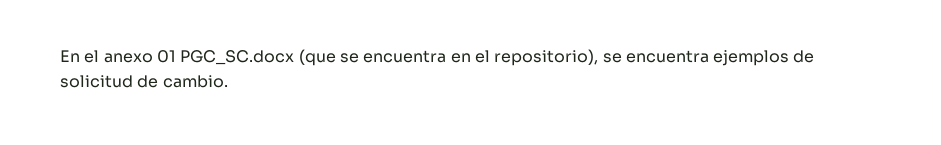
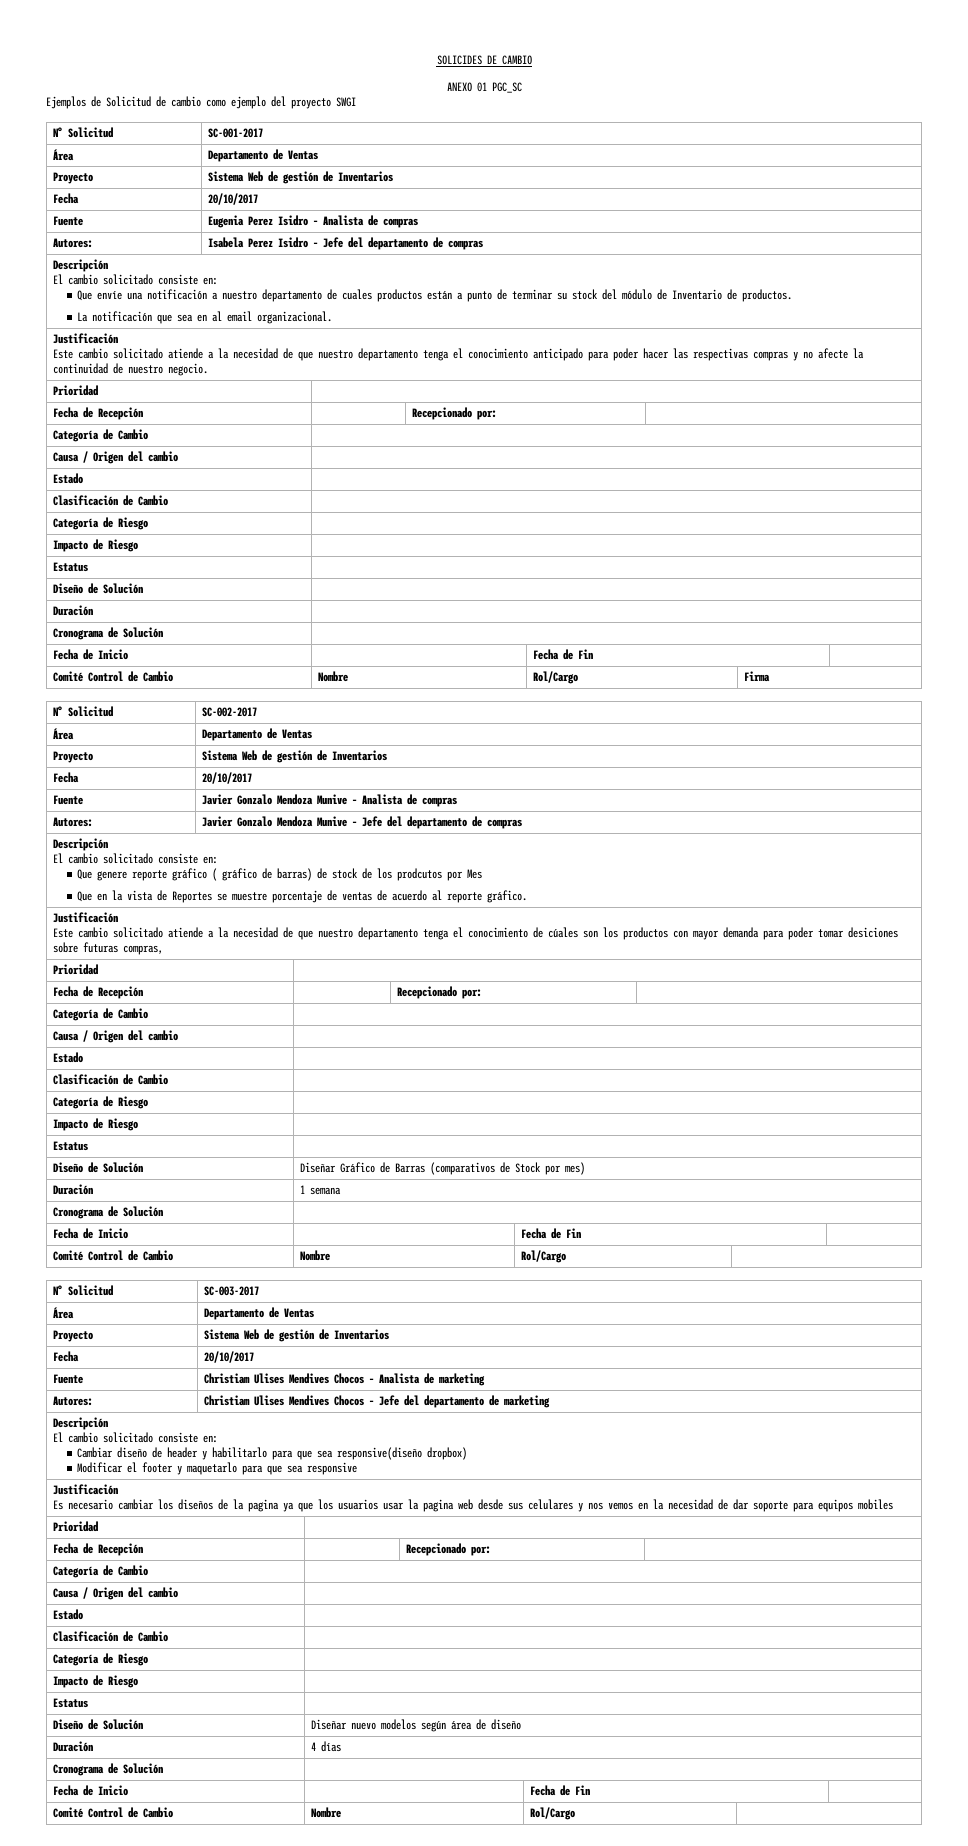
- En el anexo 01 PGC_SC.docx (que se encuentra en el repositorio), se encuentra ejemplos de solicitud de cambio.
+ SOLICIDES DE CAMBIO
+ ANEXO 01 PGC_SC
+ Ejemplos de Solicitud de cambio como ejemplo del proyecto SWGI
+ N° Solicitud | SC-001-2017
+ Área | Departamento de Ventas
+ Proyecto | Sistema Web de gestión de Inventarios
+ Fecha | 20/10/2017
+ Fuente | Eugenia Perez Isidro – Analista de compras
+ Autores: | Isabela Perez Isidro – Jefe del departamento de compras
+ Descripción
+ El cambio solicitado consiste en:
+ Que envíe una notificación a nuestro departamento de cuales productos están a punto de terminar su stock del módulo de Inventario de productos.
+ La notificación que sea en al email organizacional.
+ Justificación
+ Este cambio solicitado atiende a la necesidad de que nuestro departamento tenga el conocimiento anticipado para poder hacer las respectivas compras y no afecte la continuidad de nuestro negocio.
+ Prioridad |
+ Fecha de Recepción | | Recepcionado por: |
+ Categoría de Cambio |
+ Causa / Origen del cambio |
+ Estado |
+ Clasificación de Cambio |
+ Categoría de Riesgo |
+ Impacto de Riesgo |
+ Estatus |
+ Diseño de Solución |
+ Duración |
+ Cronograma de Solución |
+ Fecha de Inicio | | Fecha de Fin |
+ Comité Control de Cambio | Nombre | Rol/Cargo | Firma
+ N° Solicitud | SC-002-2017
+ Área | Departamento de Ventas
+ Proyecto | Sistema Web de gestión de Inventarios
+ Fecha | 20/10/2017
+ Fuente | Javier Gonzalo Mendoza Munive – Analista de compras
+ Autores: | Javier Gonzalo Mendoza Munive – Jefe del departamento de compras
+ Descripción
+ El cambio solicitado consiste en:
+ Que genere reporte gráfico ( gráfico de barras) de stock de los prodcutos por Mes
+ Que en la vista de Reportes se muestre porcentaje de ventas de acuerdo al reporte gráfico.
+ Justificación
+ Este cambio solicitado atiende a la necesidad de que nuestro departamento tenga el conocimiento de cúales son los productos con mayor demanda para poder tomar desiciones sobre futuras compras,
+ Prioridad |
+ Fecha de Recepción | | Recepcionado por: |
+ Categoría de Cambio |
+ Causa / Origen del cambio |
+ Estado |
+ Clasificación de Cambio |
+ Categoría de Riesgo |
+ Impacto de Riesgo |
+ Estatus |
+ Diseño de Solución | Diseñar Gráfico de Barras (comparativos de Stock por mes)
+ Duración | 1 semana
+ Cronograma de Solución |
+ Fecha de Inicio | | Fecha de Fin |
+ Comité Control de Cambio | Nombre | Rol/Cargo |
+ N° Solicitud | SC-003-2017
+ Área | Departamento de Ventas
+ Proyecto | Sistema Web de gestión de Inventarios
+ Fecha | 20/10/2017
+ Fuente | Christiam Ulises Mendives Chocos – Analista de marketing
+ Autores: | Christiam Ulises Mendives Chocos – Jefe del departamento de marketing
+ Descripción
+ El cambio solicitado consiste en:
+ Cambiar diseño de header y habilitarlo para que sea responsive(diseño dropbox)
+ Modificar el footer y maquetarlo para que sea responsive
+ Justificación
+ Es necesario cambiar los diseños de la pagina ya que los usuarios usar la pagina web desde sus celulares y nos vemos en la necesidad de dar soporte para equipos mobiles
+ Prioridad |
+ Fecha de Recepción | | Recepcionado por: |
+ Categoría de Cambio |
+ Causa / Origen del cambio |
+ Estado |
+ Clasificación de Cambio |
+ Categoría de Riesgo |
+ Impacto de Riesgo |
+ Estatus |
+ Diseño de Solución | Diseñar nuevo modelos según área de diseño
+ Duración | 4 días
+ Cronograma de Solución |
+ Fecha de Inicio | | Fecha de Fin |
+ Comité Control de Cambio | Nombre | Rol/Cargo |

